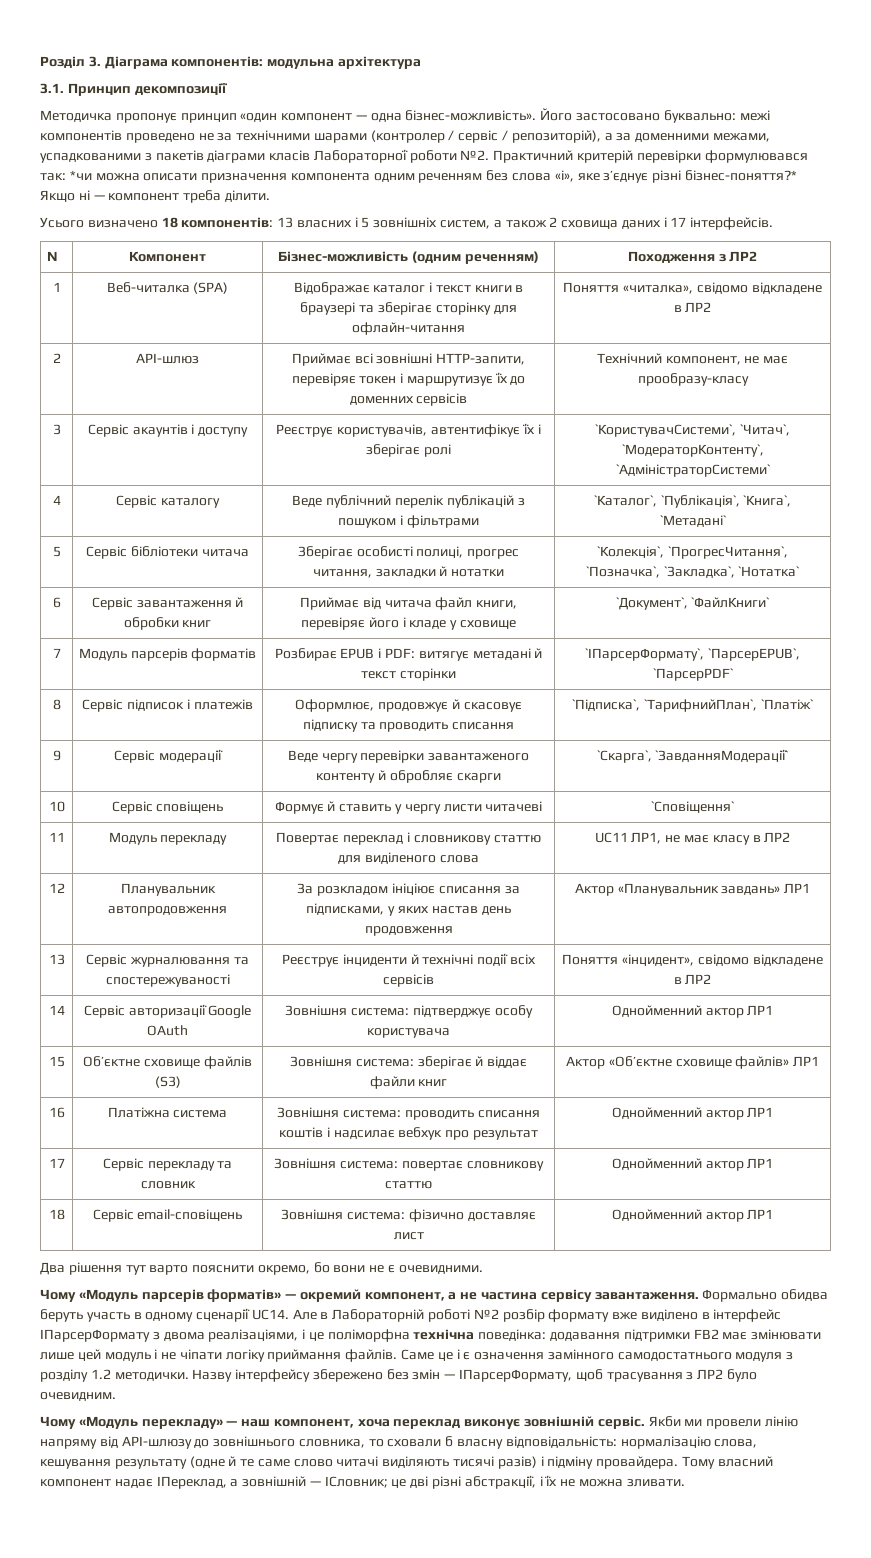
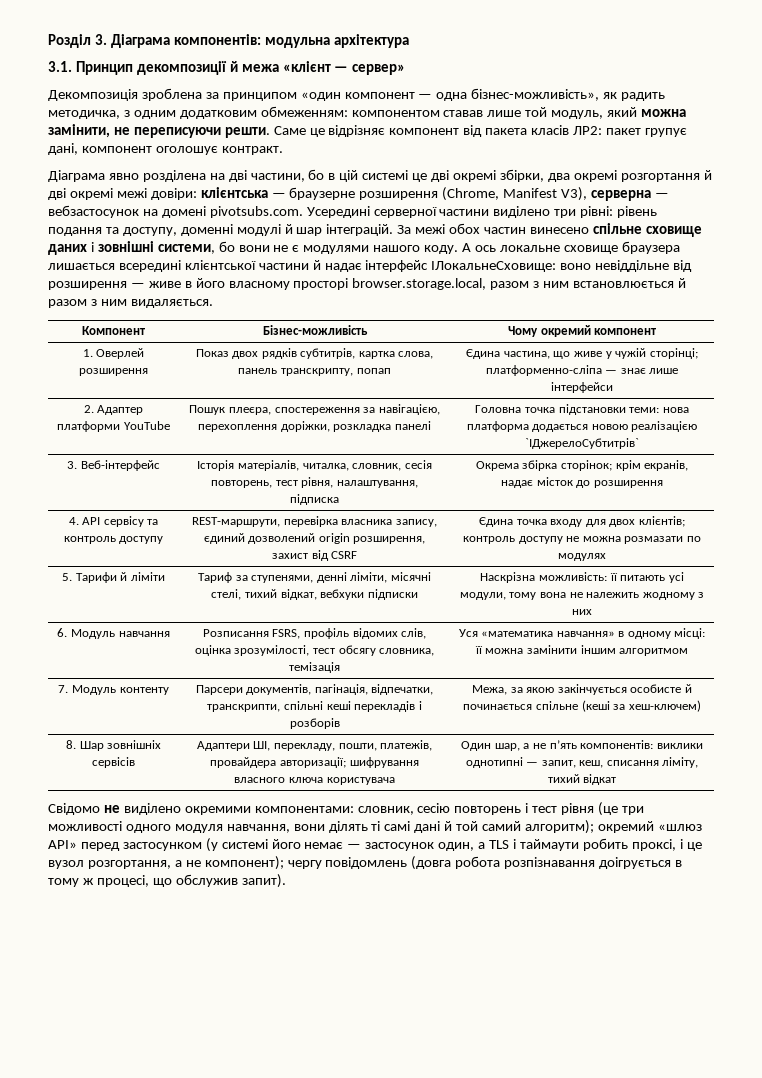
- 3.1. Принцип декомпозиції
- Методичка пропонує принцип «один компонент — одна бізнес-можливість». Його застосовано буквально: межі компонентів проведено не за технічними шарами (контролер / сервіс / репозиторій), а за доменними межами, успадкованими з пакетів діаграми класів Лабораторної роботи №2. Практичний критерій перевірки формулювався так: *чи можна описати призначення компонента одним реченням без слова «і», яке зʼєднує різні бізнес-поняття?* Якщо ні — компонент треба ділити.
- Усього визначено 18 компонентів: 13 власних і 5 зовнішніх систем, а також 2 сховища даних і 17 інтерфейсів.
- № | Компонент | Бізнес-можливість (одним реченням) | Походження з ЛР2
- 1 | Веб-читалка (SPA) | Відображає каталог і текст книги в браузері та зберігає сторінку для офлайн-читання | Поняття «читалка», свідомо відкладене в ЛР2
- 2 | API-шлюз | Приймає всі зовнішні HTTP-запити, перевіряє токен і маршрутизує їх до доменних сервісів | Технічний компонент, не має прообразу-класу
- 3 | Сервіс акаунтів і доступу | Реєструє користувачів, автентифікує їх і зберігає ролі | `КористувачСистеми`, `Читач`, `МодераторКонтенту`, `АдміністраторСистеми`
- 4 | Сервіс каталогу | Веде публічний перелік публікацій з пошуком і фільтрами | `Каталог`, `Публікація`, `Книга`, `Метадані`
- 5 | Сервіс бібліотеки читача | Зберігає особисті полиці, прогрес читання, закладки й нотатки | `Колекція`, `ПрогресЧитання`, `Позначка`, `Закладка`, `Нотатка`
- 6 | Сервіс завантаження й обробки книг | Приймає від читача файл книги, перевіряє його і кладе у сховище | `Документ`, `ФайлКниги`
- 7 | Модуль парсерів форматів | Розбирає EPUB і PDF: витягує метадані й текст сторінки | `IПарсерФормату`, `ПарсерEPUB`, `ПарсерPDF`
- 8 | Сервіс підписок і платежів | Оформлює, продовжує й скасовує підписку та проводить списання | `Підписка`, `ТарифнийПлан`, `Платіж`
- 9 | Сервіс модерації | Веде чергу перевірки завантаженого контенту й обробляє скарги | `Скарга`, `ЗавданняМодерації`
- 10 | Сервіс сповіщень | Формує й ставить у чергу листи читачеві | `Сповіщення`
- 11 | Модуль перекладу | Повертає переклад і словникову статтю для виділеного слова | UC11 ЛР1, не має класу в ЛР2
- 12 | Планувальник автопродовження | За розкладом ініціює списання за підписками, у яких настав день продовження | Актор «Планувальник завдань» ЛР1
- 13 | Сервіс журналювання та спостережуваності | Реєструє інциденти й технічні події всіх сервісів | Поняття «інцидент», свідомо відкладене в ЛР2
- 14 | Сервіс авторизації Google OAuth | Зовнішня система: підтверджує особу користувача | Однойменний актор ЛР1
- 15 | Обʼєктне сховище файлів (S3) | Зовнішня система: зберігає й віддає файли книг | Актор «Обʼєктне сховище файлів» ЛР1
- 16 | Платіжна система | Зовнішня система: проводить списання коштів і надсилає вебхук про результат | Однойменний актор ЛР1
- 17 | Сервіс перекладу та словник | Зовнішня система: повертає словникову статтю | Однойменний актор ЛР1
- 18 | Сервіс email-сповіщень | Зовнішня система: фізично доставляє лист | Однойменний актор ЛР1
- Два рішення тут варто пояснити окремо, бо вони не є очевидними.
- Чому «Модуль парсерів форматів» — окремий компонент, а не частина сервісу завантаження. Формально обидва беруть участь в одному сценарії UC14. Але в Лабораторній роботі №2 розбір формату вже виділено в інтерфейс IПарсерФормату з двома реалізаціями, і це поліморфна технічна поведінка: додавання підтримки FB2 має змінювати лише цей модуль і не чіпати логіку приймання файлів. Саме це і є означення замінного самодостатнього модуля з розділу 1.2 методички. Назву інтерфейсу збережено без змін — IПарсерФормату, щоб трасування з ЛР2 було очевидним.
- Чому «Модуль перекладу» — наш компонент, хоча переклад виконує зовнішній сервіс. Якби ми провели лінію напряму від API-шлюзу до зовнішнього словника, то сховали б власну відповідальність: нормалізацію слова, кешування результату (одне й те саме слово читачі виділяють тисячі разів) і підміну провайдера. Тому власний компонент надає IПереклад, а зовнішній — IСловник; це дві різні абстракції, і їх не можна зливати.
+ 3.1. Принцип декомпозиції й межа «клієнт — сервер»
+ Декомпозиція зроблена за принципом «один компонент — одна бізнес-можливість», як радить методичка, з одним додатковим обмеженням: компонентом ставав лише той модуль, який можна замінити, не переписуючи решти. Саме це відрізняє компонент від пакета класів ЛР2: пакет групує дані, компонент оголошує контракт.
+ Діаграма явно розділена на дві частини, бо в цій системі це дві окремі збірки, два окремі розгортання й дві окремі межі довіри: клієнтська — браузерне розширення (Chrome, Manifest V3), серверна — вебзастосунок на домені pivotsubs.com. Усередині серверної частини виділено три рівні: рівень подання та доступу, доменні модулі й шар інтеграцій. За межі обох частин винесено спільне сховище даних і зовнішні системи, бо вони не є модулями нашого коду. А ось локальне сховище браузера лишається всередині клієнтської частини й надає інтерфейс IЛокальнеСховище: воно невіддільне від розширення — живе в його власному просторі browser.storage.local, разом з ним встановлюється й разом з ним видаляється.
+ Компонент | Бізнес-можливість | Чому окремий компонент
+ 1. Оверлей розширення | Показ двох рядків субтитрів, картка слова, панель транскрипту, попап | Єдина частина, що живе у чужій сторінці; платформенно-сліпа — знає лише інтерфейси
+ 2. Адаптер платформи YouTube | Пошук плеєра, спостереження за навігацією, перехоплення доріжки, розкладка панелі | Головна точка підстановки теми: нова платформа додається новою реалізацією `IДжерелоСубтитрів`
+ 3. Веб-інтерфейс | Історія матеріалів, читалка, словник, сесія повторень, тест рівня, налаштування, підписка | Окрема збірка сторінок; крім екранів, надає місток до розширення
+ 4. API сервісу та контроль доступу | REST-маршрути, перевірка власника запису, єдиний дозволений origin розширення, захист від CSRF | Єдина точка входу для двох клієнтів; контроль доступу не можна розмазати по модулях
+ 5. Тарифи й ліміти | Тариф за ступенями, денні ліміти, місячні стелі, тихий відкат, вебхуки підписки | Наскрізна можливість: її питають усі модули, тому вона не належить жодному з них
+ 6. Модуль навчання | Розписання FSRS, профіль відомих слів, оцінка зрозумілості, тест обсягу словника, темізація | Уся «математика навчання» в одному місці: її можна замінити іншим алгоритмом
+ 7. Модуль контенту | Парсери документів, пагінація, відпечатки, транскрипти, спільні кеші перекладів і розборів | Межа, за якою закінчується особисте й починається спільне (кеші за хеш-ключем)
+ 8. Шар зовнішніх сервісів | Адаптери ШІ, перекладу, пошти, платежів, провайдера авторизації; шифрування власного ключа користувача | Один шар, а не пʼять компонентів: виклики однотипні — запит, кеш, списання ліміту, тихий відкат
+ Свідомо не виділено окремими компонентами: словник, сесію повторень і тест рівня (це три можливості одного модуля навчання, вони ділять ті самі дані й той самий алгоритм); окремий «шлюз API» перед застосунком (у системі його немає — застосунок один, а TLS і таймаути робить проксі, і це вузол розгортання, а не компонент); чергу повідомлень (довга робота розпізнавання доігрується в тому ж процесі, що обслужив запит).

